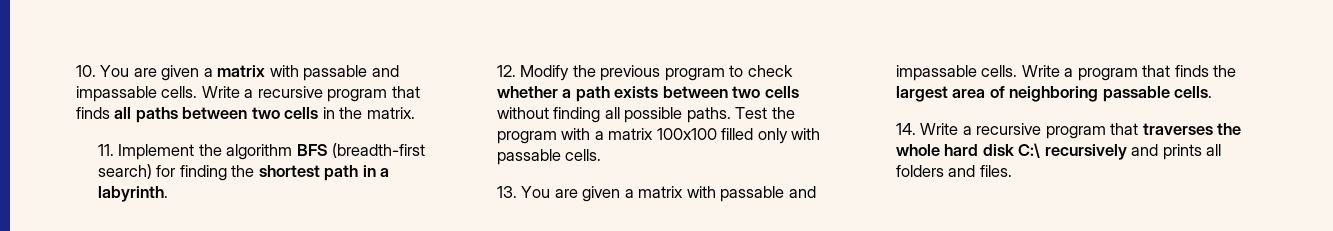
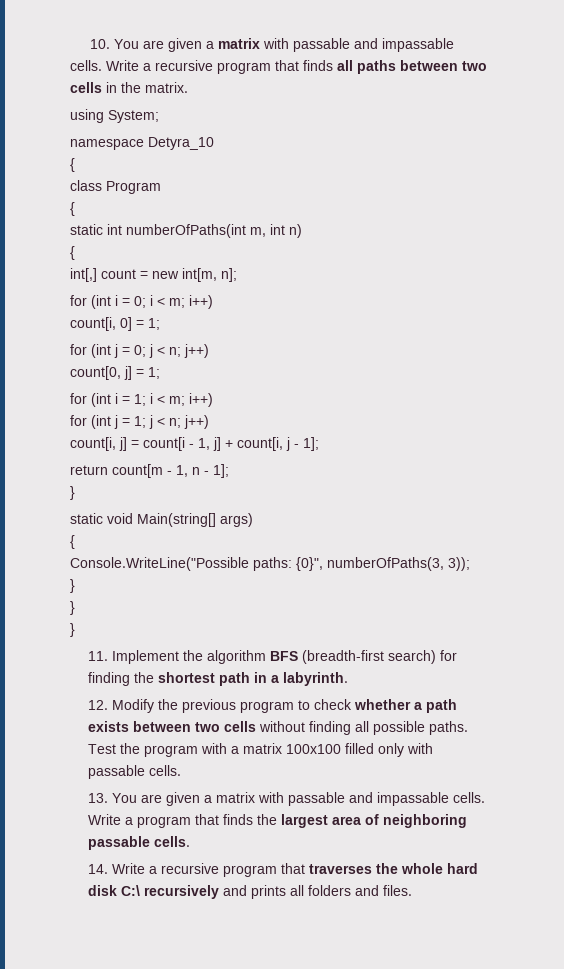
+ using System;
+ namespace Detyra_10
+ {
+ class Program
+ {
+ static int numberOfPaths(int m, int n)
+ {
+ int[,] count = new int[m, n];
+ for (int i = 0; i < m; i++)
+ count[i, 0] = 1;
+ for (int j = 0; j < n; j++)
+ count[0, j] = 1;
+ for (int i = 1; i < m; i++)
+ for (int j = 1; j < n; j++)
+ count[i, j] = count[i - 1, j] + count[i, j - 1];
+ return count[m - 1, n - 1];
+ }
+ static void Main(string[] args)
+ {
+ Console.WriteLine("Possible paths: {0}", numberOfPaths(3, 3));
+ }
+ }
+ }

